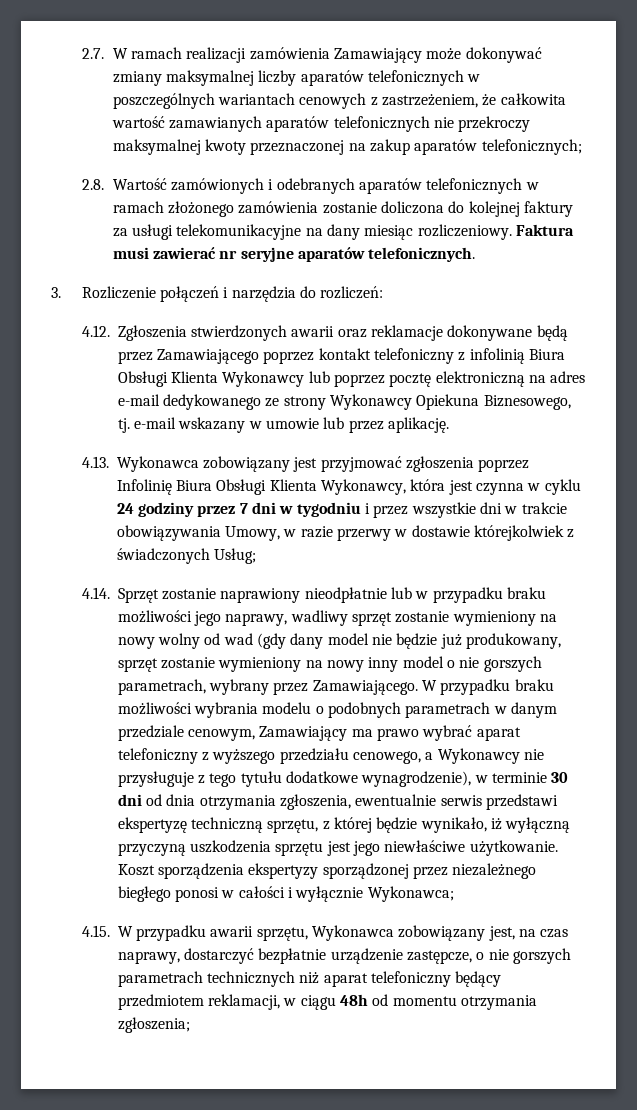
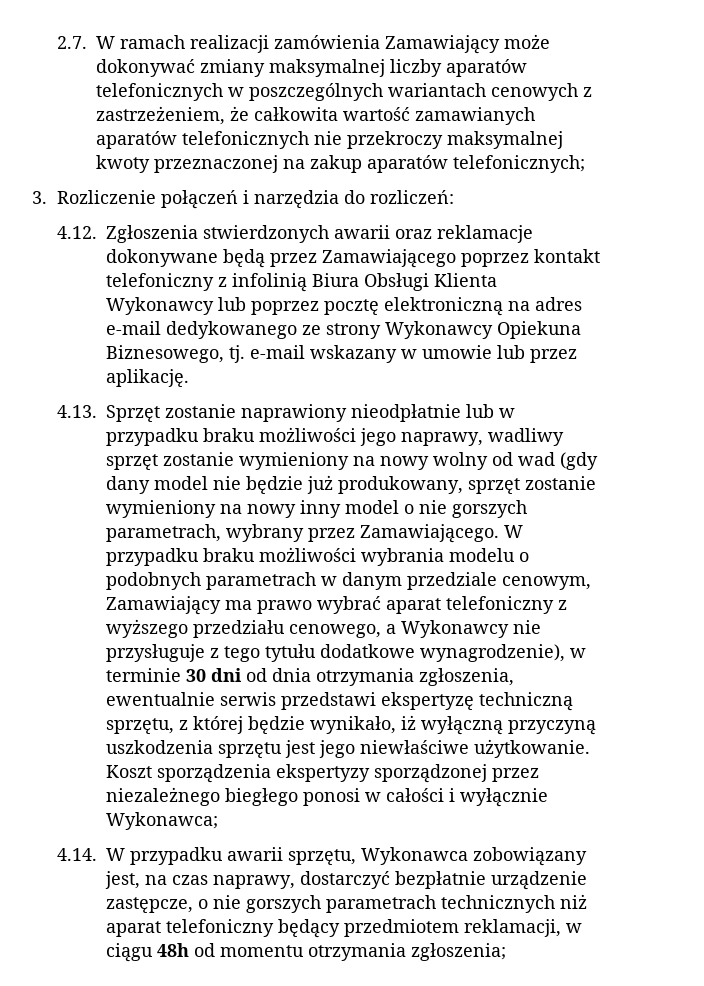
- 2.8. Wartość zamówionych i odebranych aparatów telefonicznych w ramach złożonego zamówienia zostanie doliczona do kolejnej faktury za usługi telekomunikacyjne na dany miesiąc rozliczeniowy. Faktura musi zawierać nr seryjne aparatów telefonicznych.
- 4.13. Wykonawca zobowiązany jest przyjmować zgłoszenia poprzez Infolinię Biura Obsługi Klienta Wykonawcy, która jest czynna w cyklu 24 godziny przez 7 dni w tygodniu i przez wszystkie dni w trakcie obowiązywania Umowy, w razie przerwy w dostawie którejkolwiek z świadczonych Usług;
- 4.14. Sprzęt zostanie naprawiony nieodpłatnie lub w przypadku braku możliwości jego naprawy, wadliwy sprzęt zostanie wymieniony na nowy wolny od wad (gdy dany model nie będzie już produkowany, sprzęt zostanie wymieniony na nowy inny model o nie gorszych parametrach, wybrany przez Zamawiającego.
+ 4.13. Sprzęt zostanie naprawiony nieodpłatnie lub w przypadku braku możliwości jego naprawy, wadliwy sprzęt zostanie wymieniony na nowy wolny od wad (gdy dany model nie będzie już produkowany, sprzęt zostanie wymieniony na nowy inny model o nie gorszych parametrach, wybrany przez Zamawiającego.
- 4.15. W przypadku awarii sprzętu, Wykonawca zobowiązany jest, na czas naprawy, dostarczyć bezpłatnie urządzenie zastępcze, o nie gorszych parametrach technicznych niż aparat telefoniczny będący przedmiotem reklamacji, w ciągu 48h od momentu otrzymania zgłoszenia;
+ 4.14. W przypadku awarii sprzętu, Wykonawca zobowiązany jest, na czas naprawy, dostarczyć bezpłatnie urządzenie zastępcze, o nie gorszych parametrach technicznych niż aparat telefoniczny będący przedmiotem reklamacji, w ciągu 48h od momentu otrzymania zgłoszenia;

